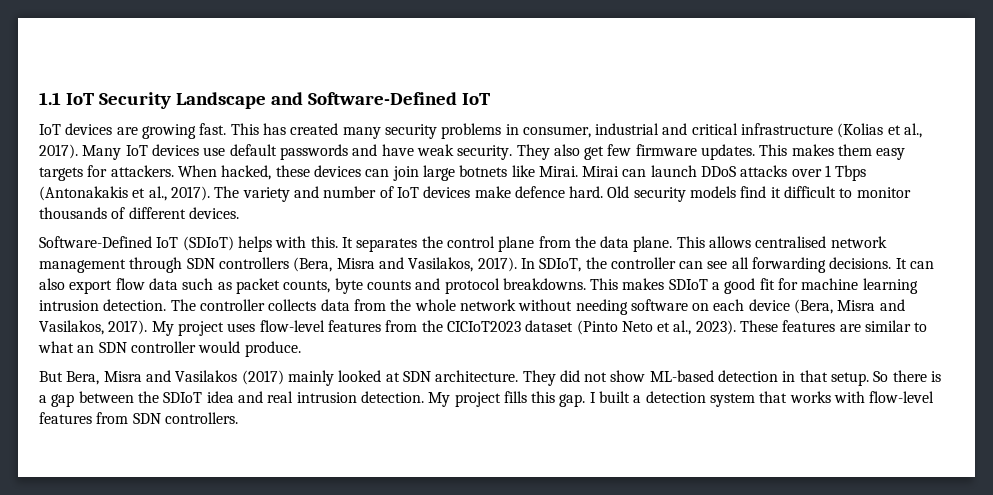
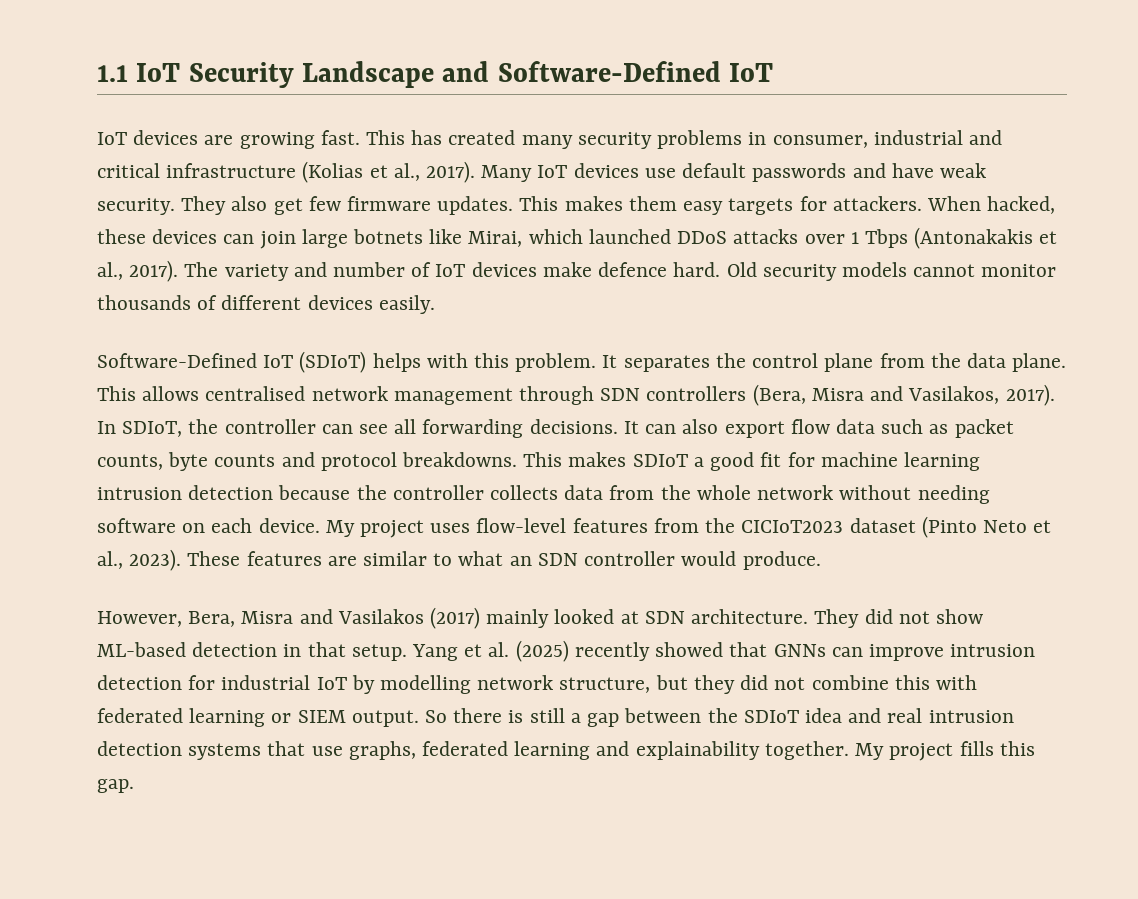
- When hacked, these devices can join large botnets like Mirai. Mirai can launch DDoS attacks over 1 Tbps (Antonakakis et al., 2017).
+ When hacked, these devices can join large botnets like Mirai, which launched DDoS attacks over 1 Tbps (Antonakakis et al., 2017).
- Old security models find it difficult to monitor thousands of different devices.
+ Old security models cannot monitor thousands of different devices easily.
- Software-Defined IoT (SDIoT) helps with this.
+ Software-Defined IoT (SDIoT) helps with this problem.
- This makes SDIoT a good fit for machine learning intrusion detection. The controller collects data from the whole network without needing software on each device (Bera, Misra and Vasilakos, 2017).
+ This makes SDIoT a good fit for machine learning intrusion detection because the controller collects data from the whole network without needing software on each device.
- But Bera, Misra and Vasilakos (2017) mainly looked at SDN architecture.
+ However, Bera, Misra and Vasilakos (2017) mainly looked at SDN architecture.
+ Yang et al. (2025) recently showed that GNNs can improve intrusion detection for industrial IoT by modelling network structure, but they did not combine this with federated learning or SIEM output.
- So there is a gap between the SDIoT idea and real intrusion detection.
+ So there is still a gap between the SDIoT idea and real intrusion detection systems that use graphs, federated learning and explainability together.
- I built a detection system that works with flow-level features from SDN controllers.

